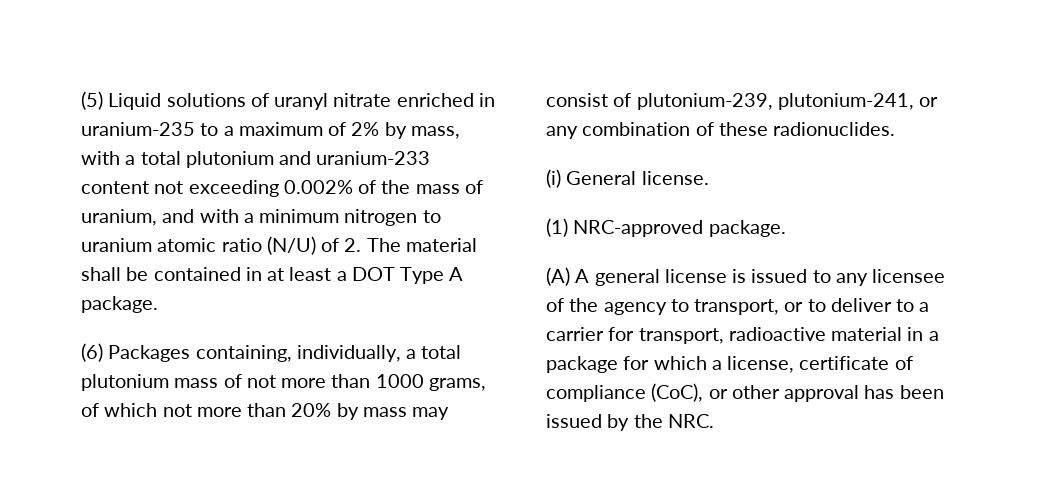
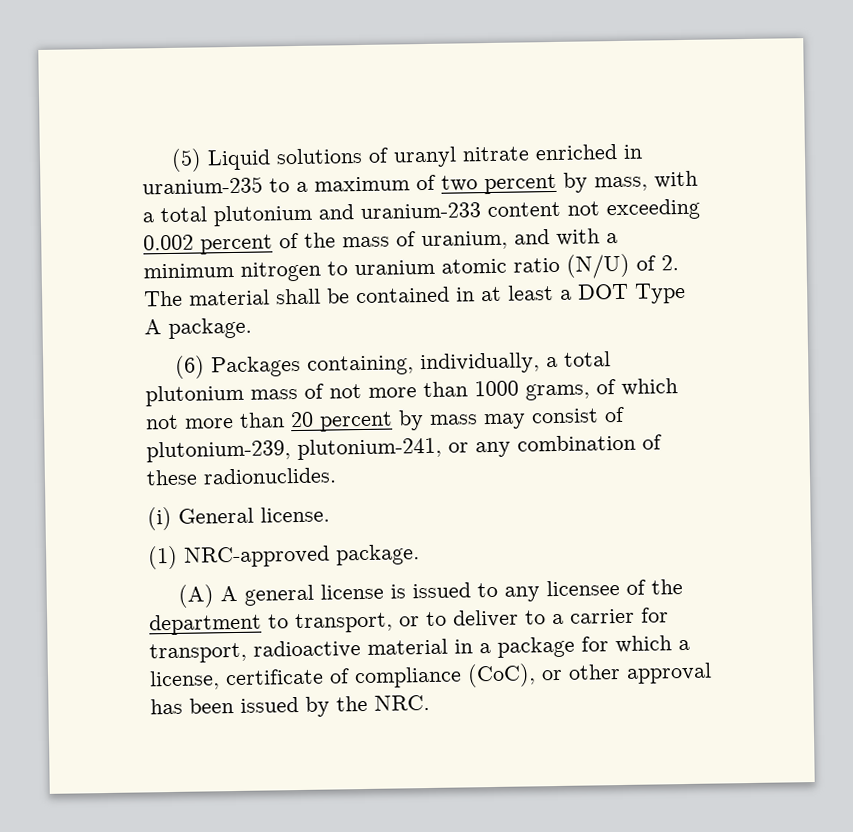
- (5) Liquid solutions of uranyl nitrate enriched in uranium-235 to a maximum of 2% by mass, with a total plutonium and uranium-233 content not exceeding 0.002% of the mass of uranium, and with a minimum nitrogen to uranium atomic ratio (N/U) of 2. The material shall be contained in at least a DOT Type A package.
+ (5) Liquid solutions of uranyl nitrate enriched in uranium-235 to a maximum of two percent by mass, with a total plutonium and uranium-233 content not exceeding 0.002 percent of the mass of uranium, and with a minimum nitrogen to uranium atomic ratio (N/U) of 2. The material shall be contained in at least a DOT Type A package.
- (6) Packages containing, individually, a total plutonium mass of not more than 1000 grams, of which not more than 20% by mass may consist of plutonium-239, plutonium-241, or any combination of these radionuclides.
+ (6) Packages containing, individually, a total plutonium mass of not more than 1000 grams, of which not more than 20 percent by mass may consist of plutonium-239, plutonium-241, or any combination of these radionuclides.
- (A) A general license is issued to any licensee of the agency to transport, or to deliver to a carrier for transport, radioactive material in a package for which a license, certificate of compliance (CoC), or other approval has been issued by the NRC.
+ (A) A general license is issued to any licensee of the department to transport, or to deliver to a carrier for transport, radioactive material in a package for which a license, certificate of compliance (CoC), or other approval has been issued by the NRC.

